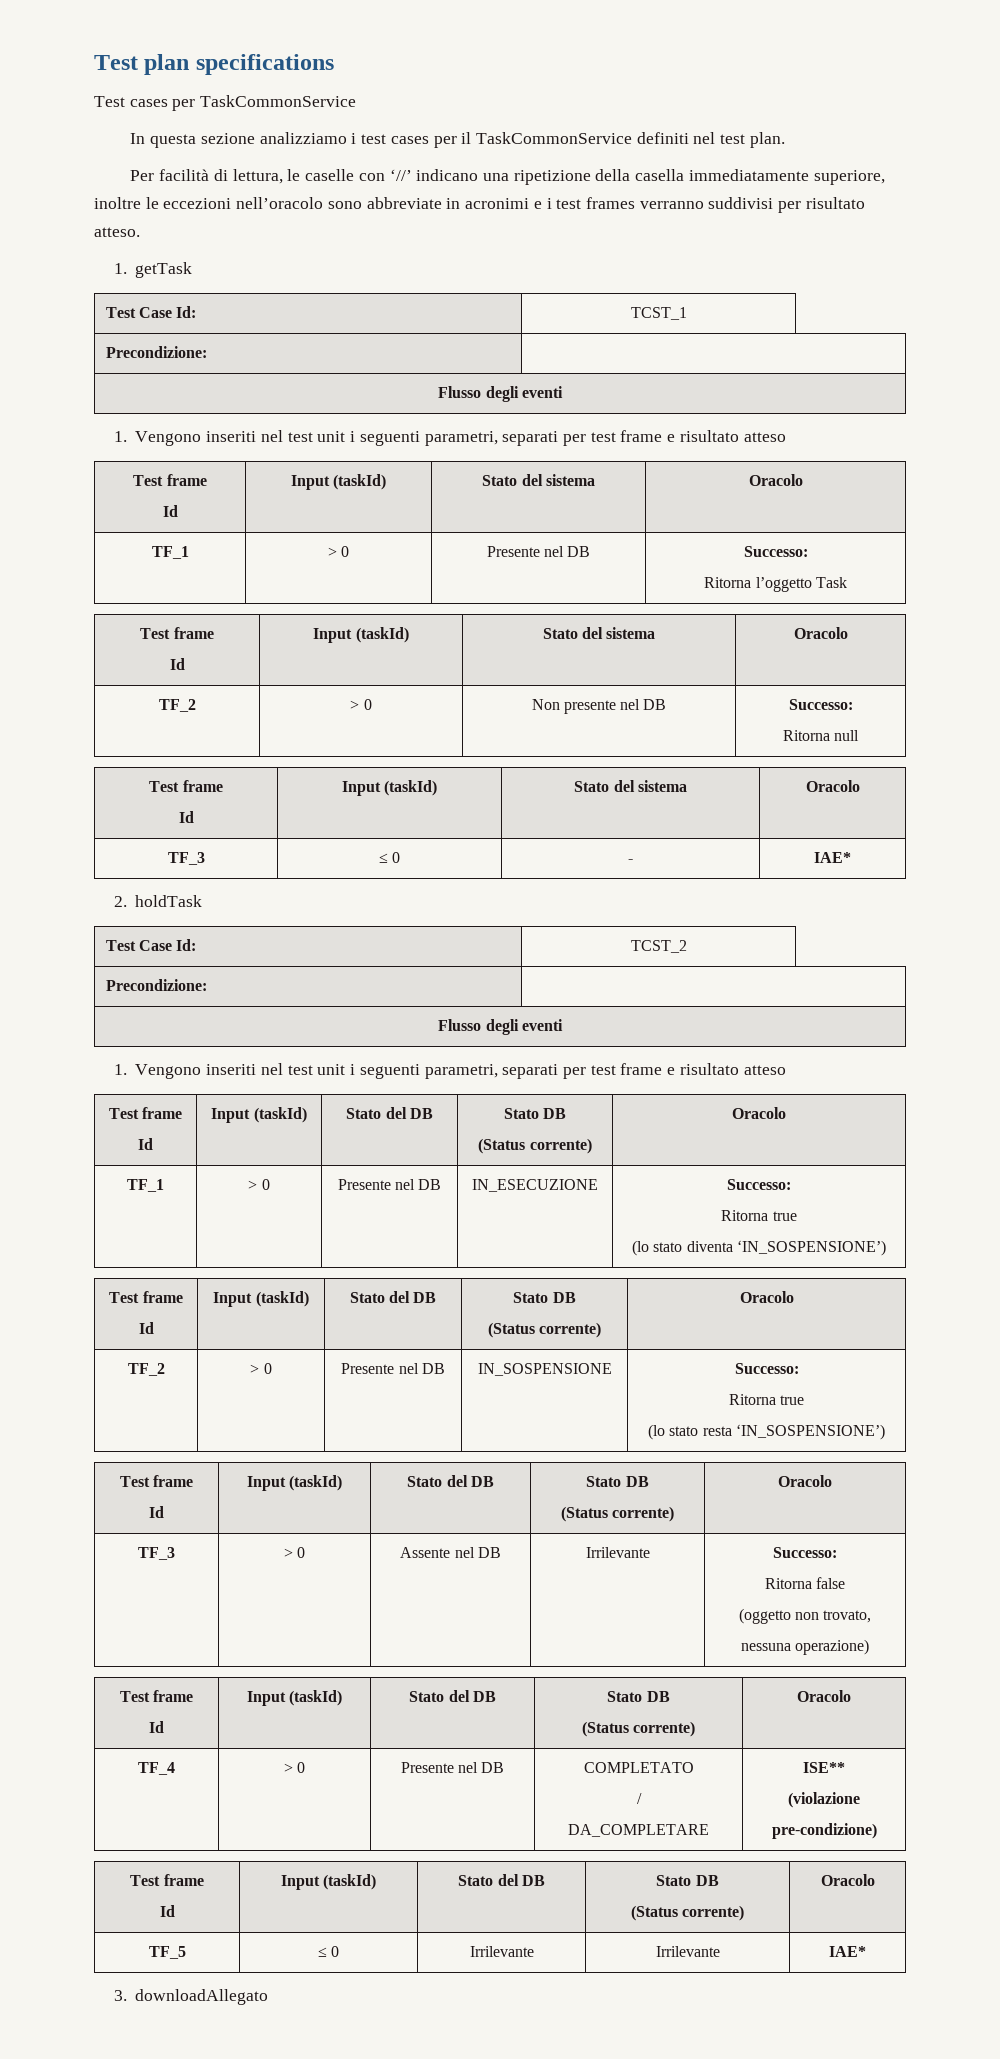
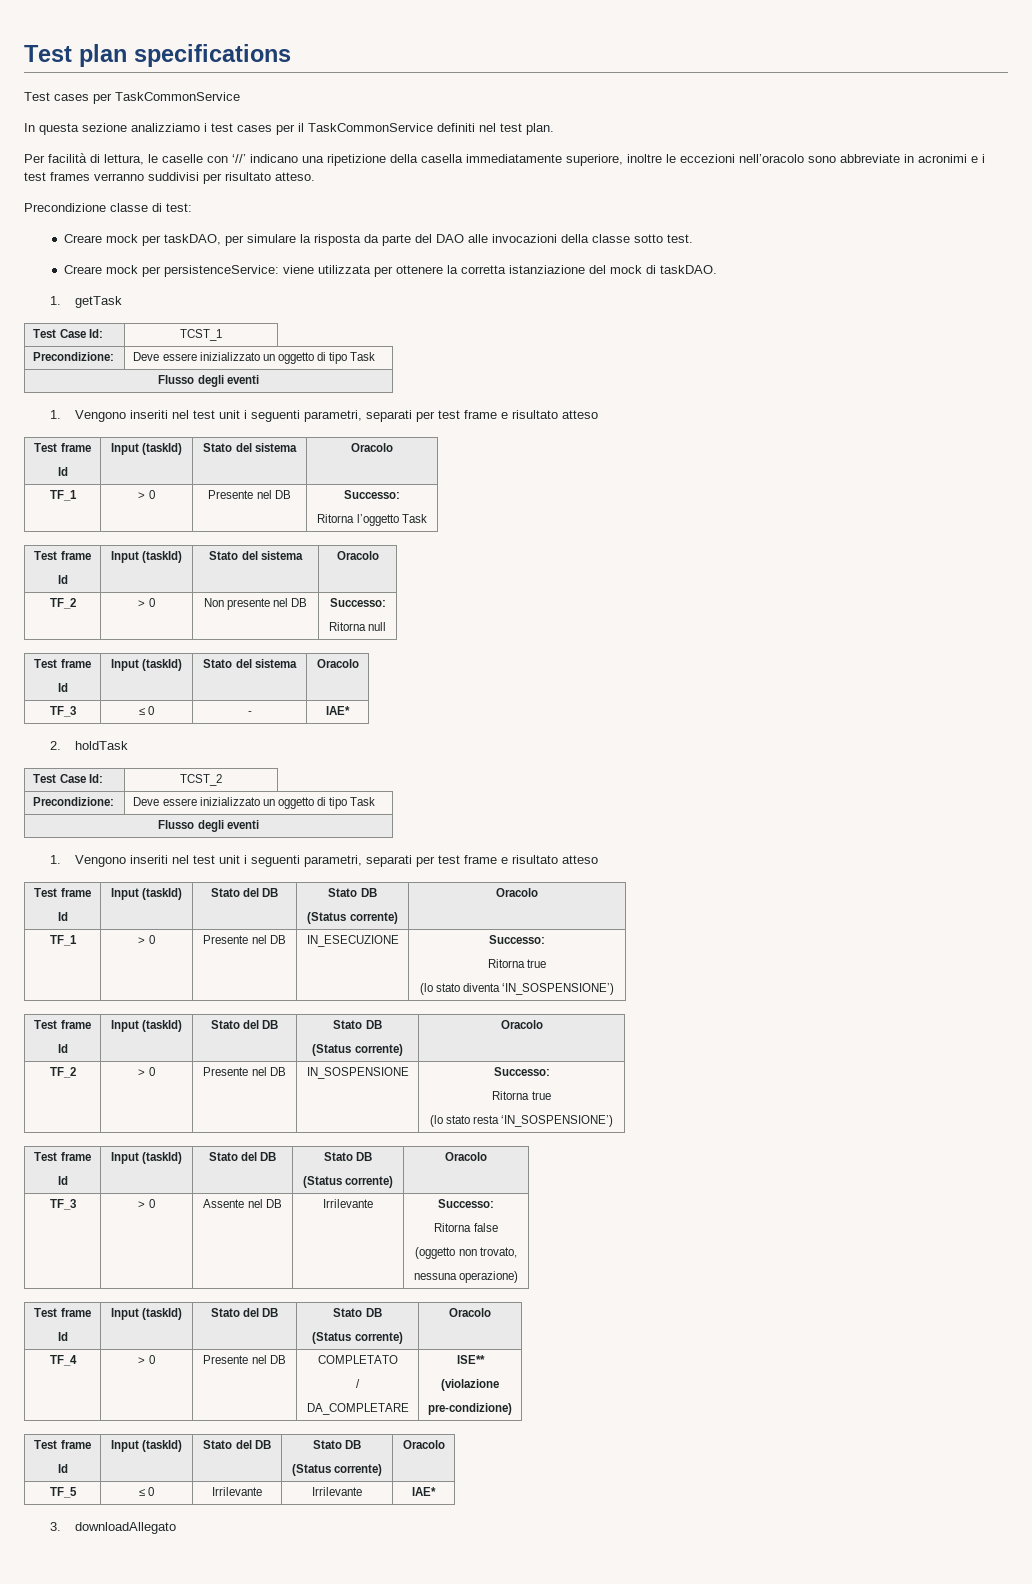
+ Precondizione classe di test:
+ Creare mock per taskDAO, per simulare la risposta da parte del DAO alle invocazioni della classe sotto test.
+ Creare mock per persistenceService: viene utilizzata per ottenere la corretta istanziazione del mock di taskDAO.
  Test Case Id: | TCST_1
- Precondizione: |
+ Precondizione: | Deve essere inizializzato un oggetto di tipo Task
  Test Case Id: | TCST_2
- Precondizione: |
+ Precondizione: | Deve essere inizializzato un oggetto di tipo Task

